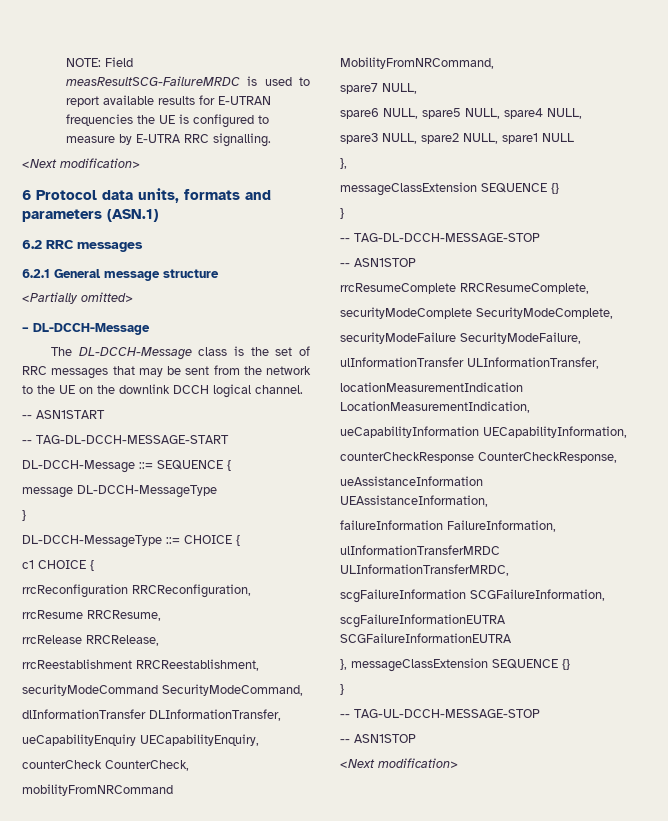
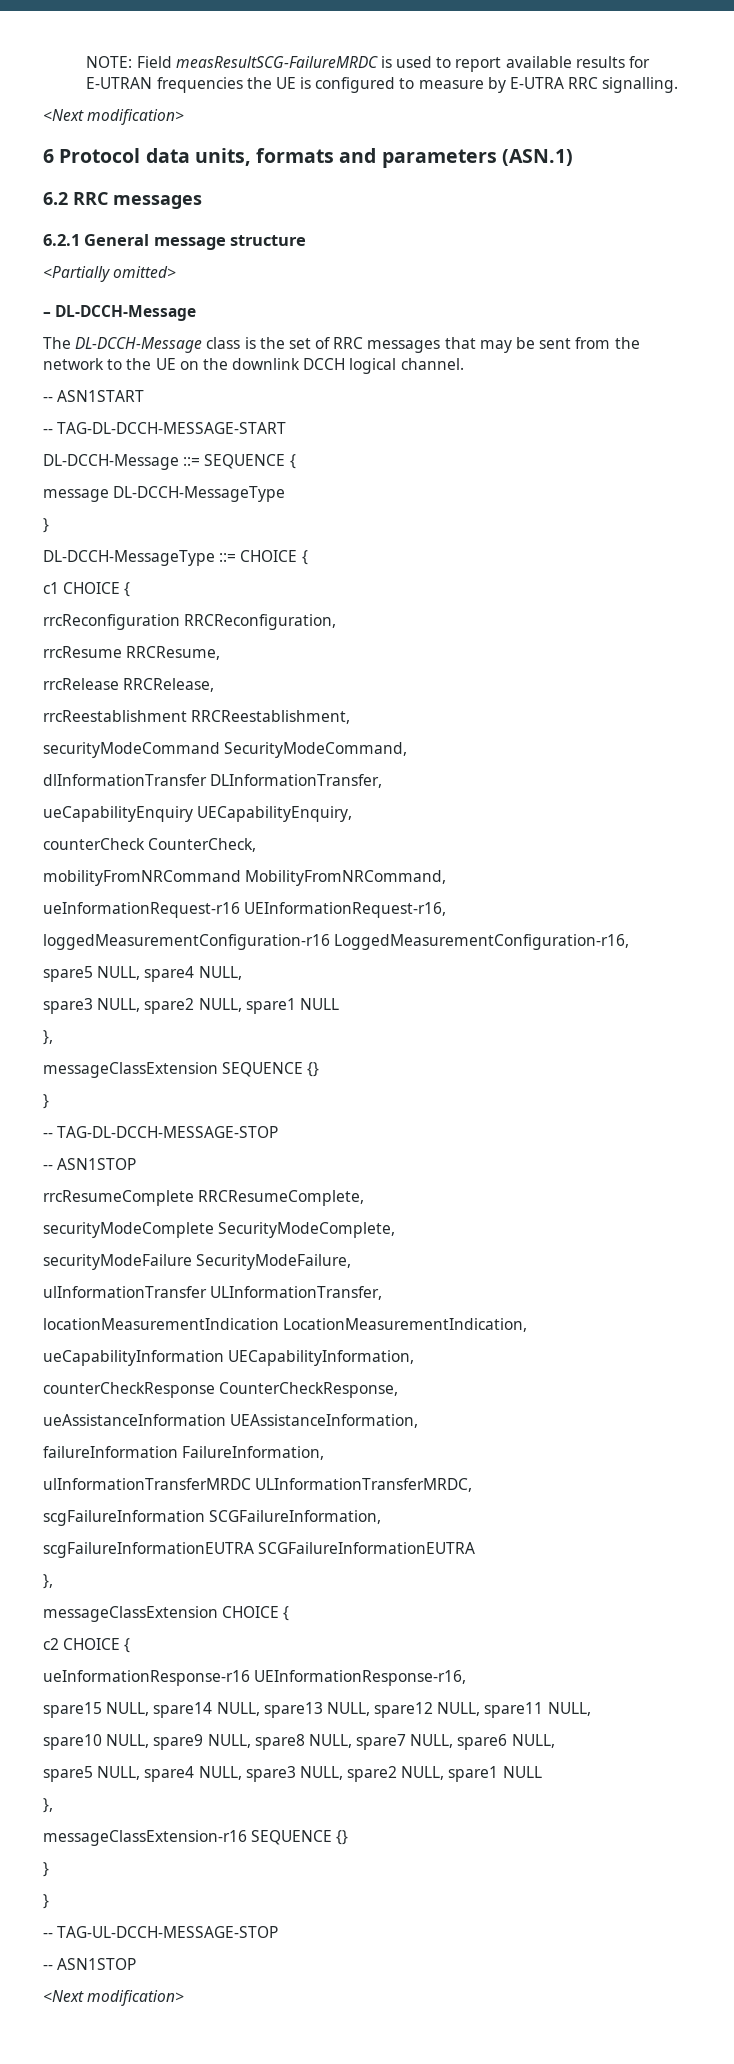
- spare7 NULL,
- spare6 NULL, spare5 NULL, spare4 NULL,
+ ueInformationRequest-r16 UEInformationRequest-r16,
+ loggedMeasurementConfiguration-r16 LoggedMeasurementConfiguration-r16,
+ spare5 NULL, spare4 NULL,
  scgFailureInformationEUTRA SCGFailureInformationEUTRA
- }, messageClassExtension SEQUENCE {}
+ },
+ messageClassExtension CHOICE {
+ c2 CHOICE {
+ ueInformationResponse-r16 UEInformationResponse-r16,
+ spare15 NULL, spare14 NULL, spare13 NULL, spare12 NULL, spare11 NULL,
+ spare10 NULL, spare9 NULL, spare8 NULL, spare7 NULL, spare6 NULL,
+ spare5 NULL, spare4 NULL, spare3 NULL, spare2 NULL, spare1 NULL
+ },
+ messageClassExtension-r16 SEQUENCE {}
+ }

